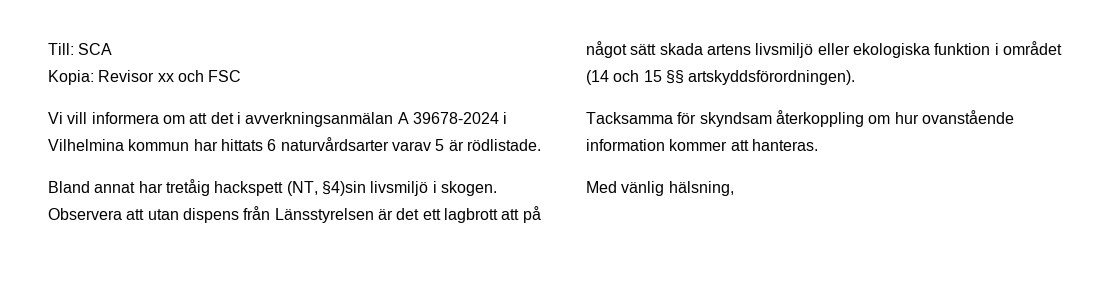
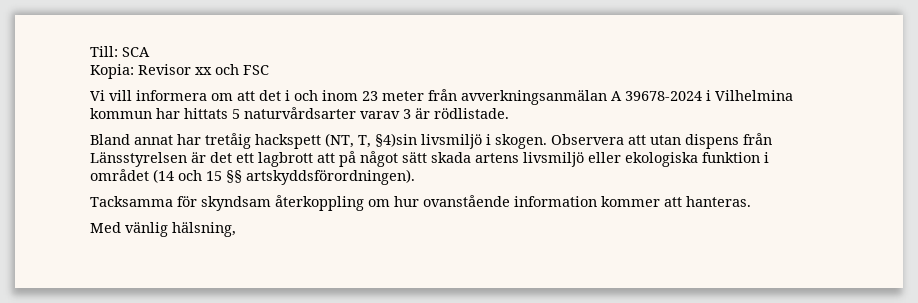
- Vi vill informera om att det i avverkningsanmälan A 39678-2024 i Vilhelmina kommun har hittats 6 naturvårdsarter varav 5 är rödlistade.
+ Vi vill informera om att det i och inom 23 meter från avverkningsanmälan A 39678-2024 i Vilhelmina kommun har hittats 5 naturvårdsarter varav 3 är rödlistade.
- Bland annat har tretåig hackspett (NT, §4)sin livsmiljö i skogen.
+ Bland annat har tretåig hackspett (NT, T, §4)sin livsmiljö i skogen.

